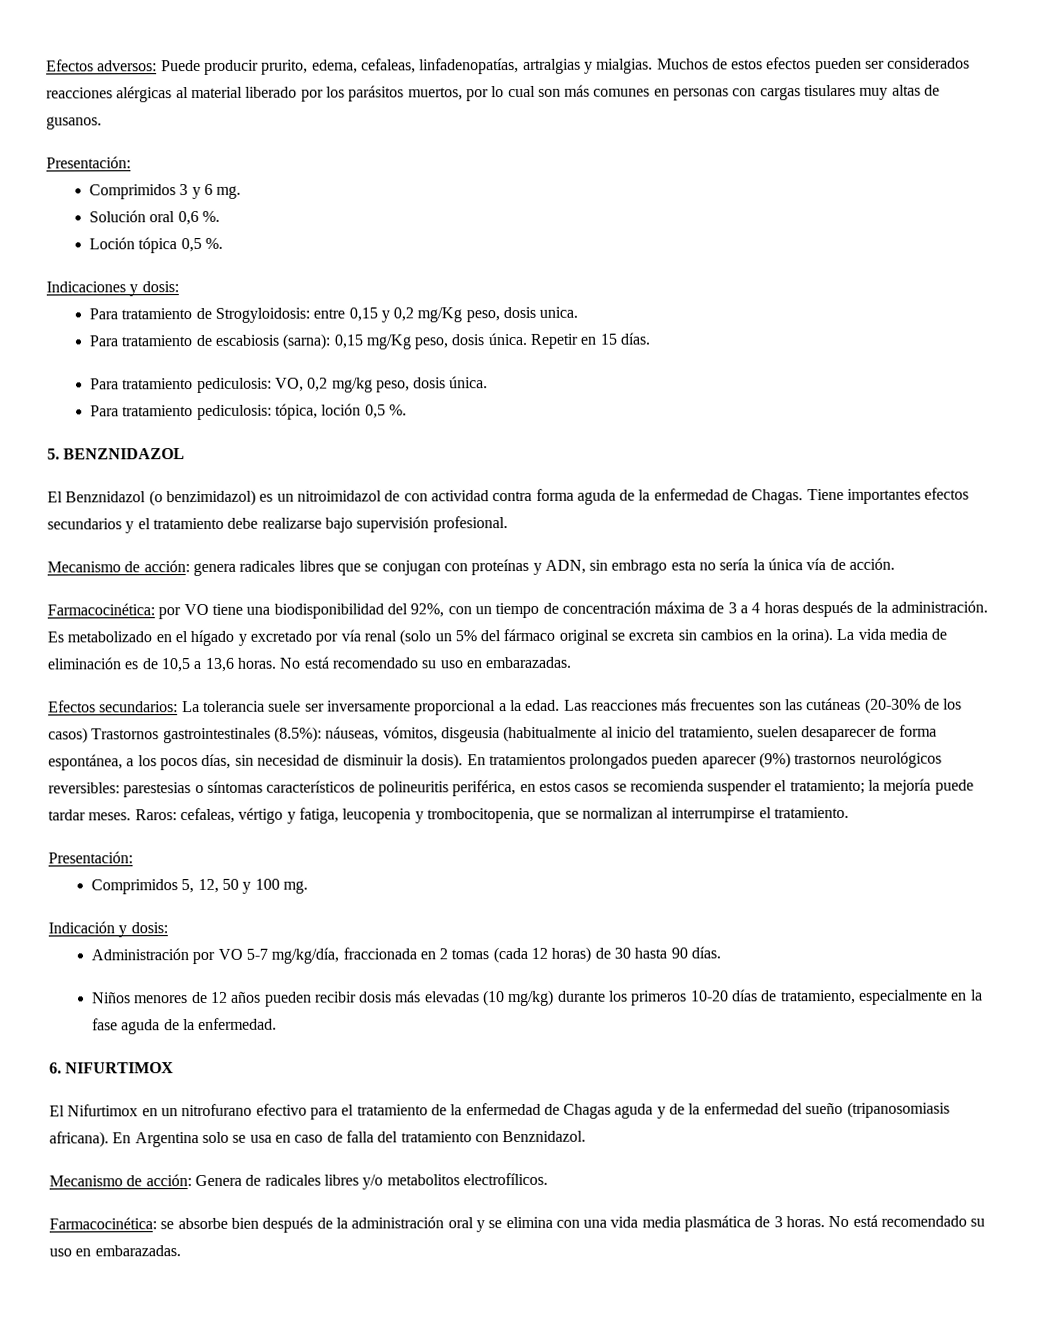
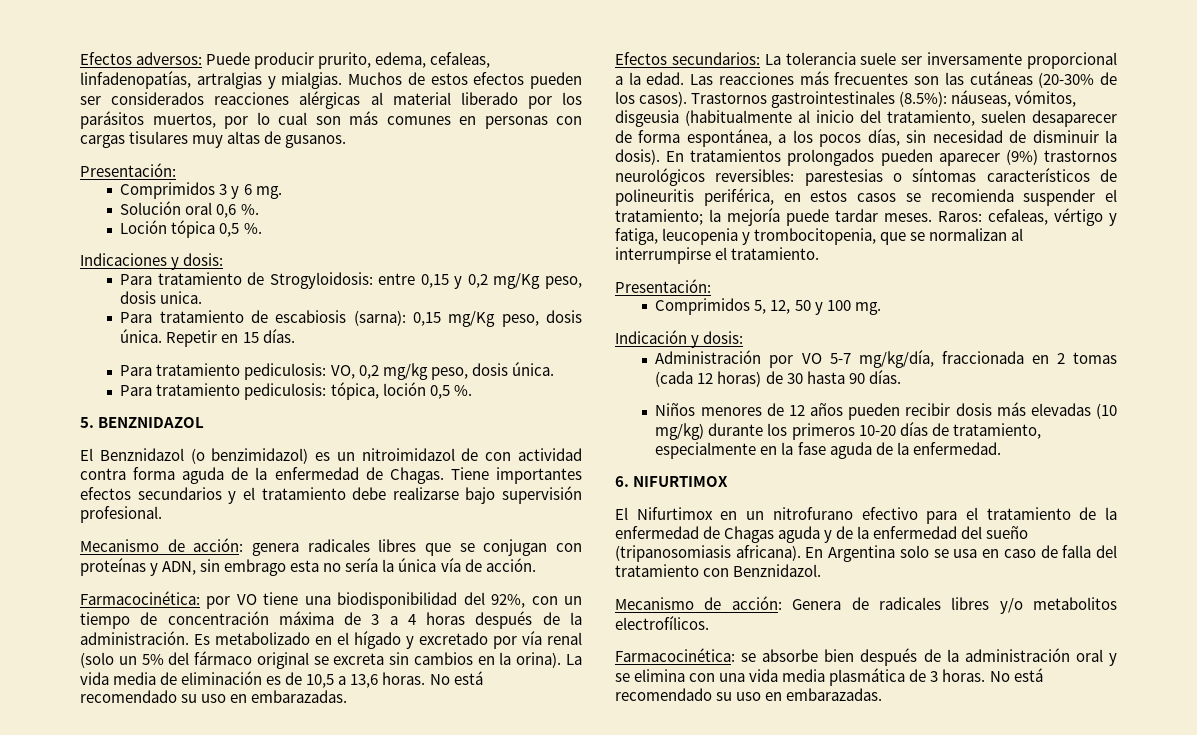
- Las reacciones más frecuentes son las cutáneas (20-30% de los casos) Trastornos gastrointestinales (8.5%): náuseas, vómitos, disgeusia (habitualmente al inicio del tratamiento, suelen desaparecer de forma espontánea, a los pocos días, sin necesidad de disminuir la dosis).
+ Las reacciones más frecuentes son las cutáneas (20-30% de los casos). Trastornos gastrointestinales (8.5%): náuseas, vómitos, disgeusia (habitualmente al inicio del tratamiento, suelen desaparecer de forma espontánea, a los pocos días, sin necesidad de disminuir la dosis).

